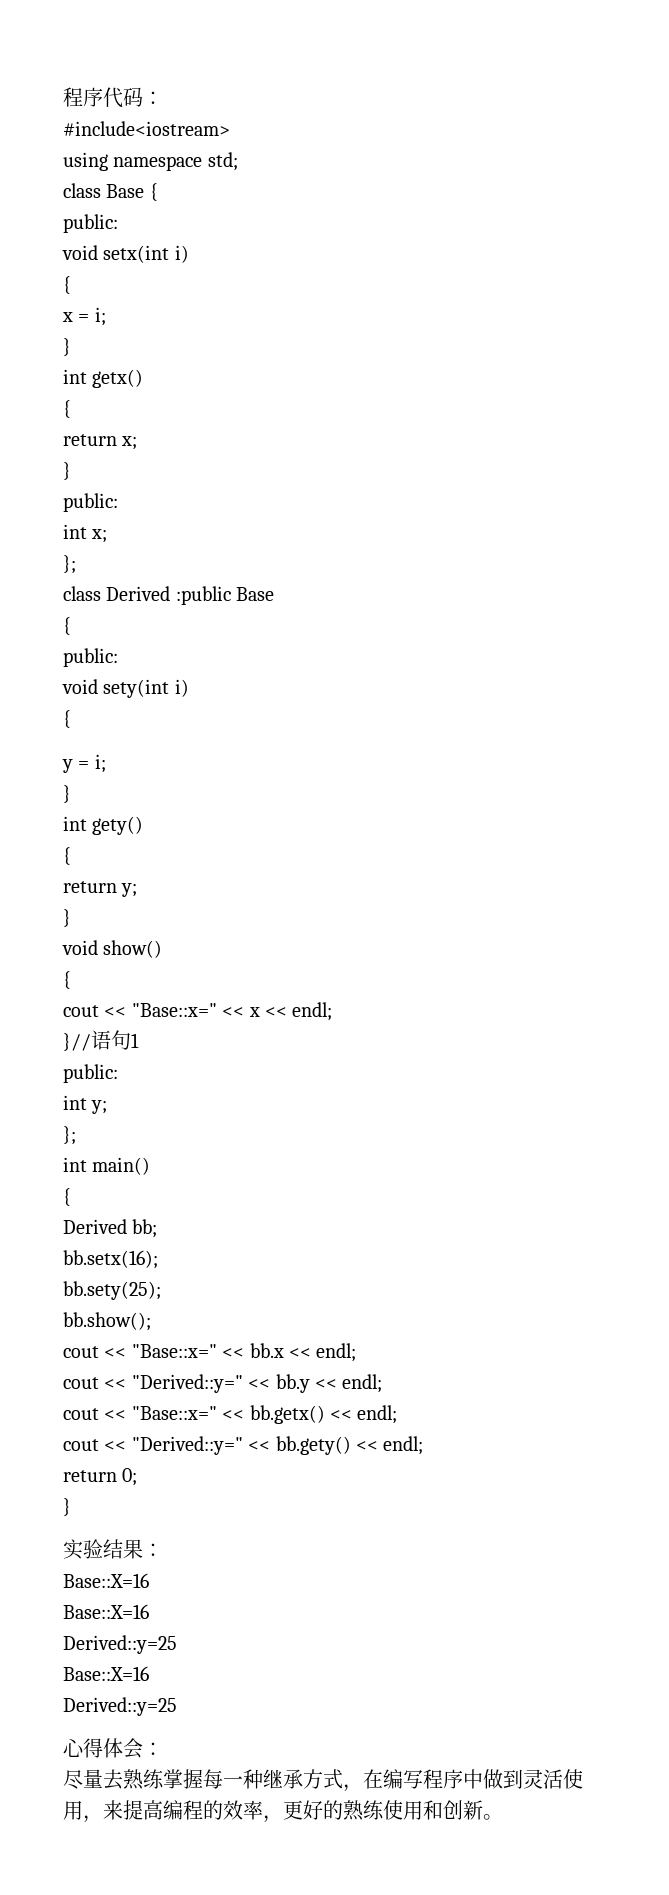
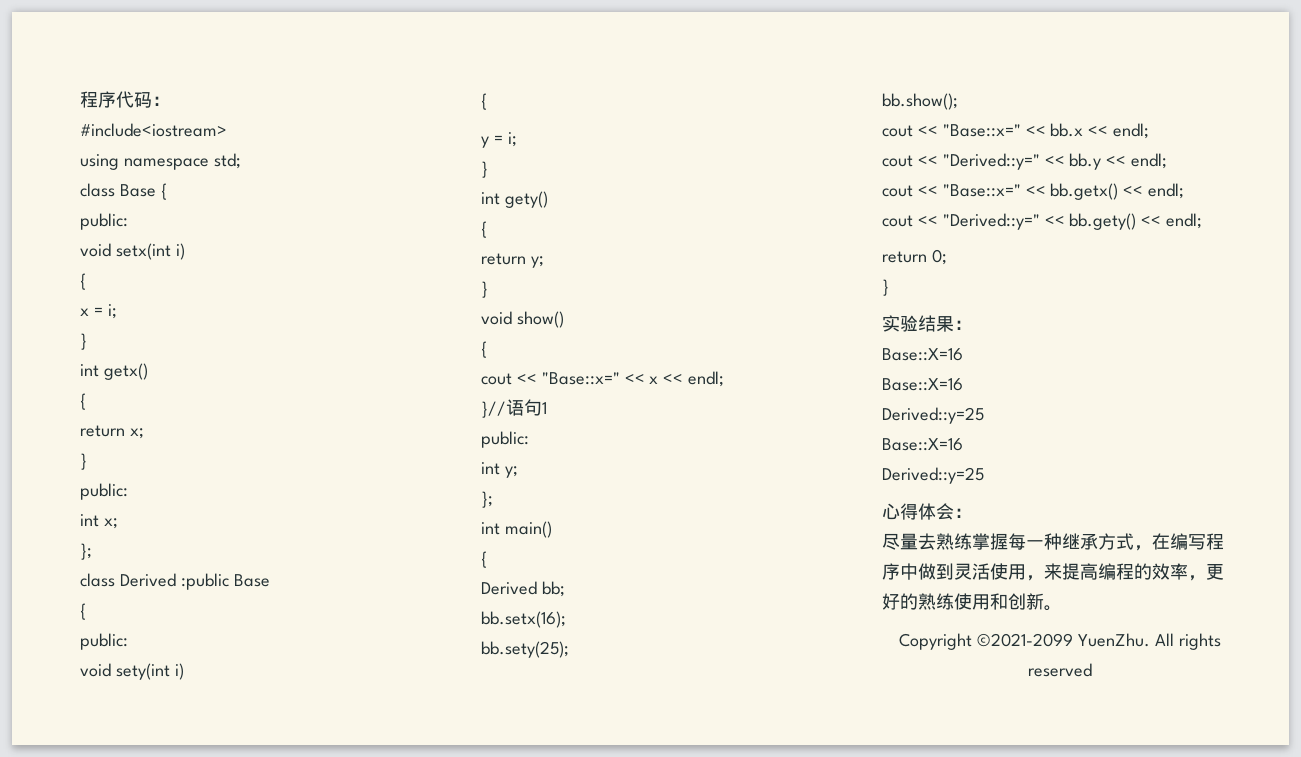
+ Copyright ©2021-2099 YuenZhu. All rights reserved

